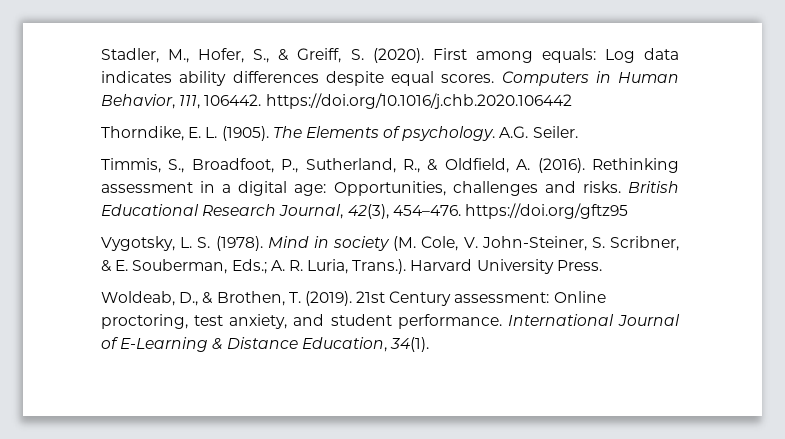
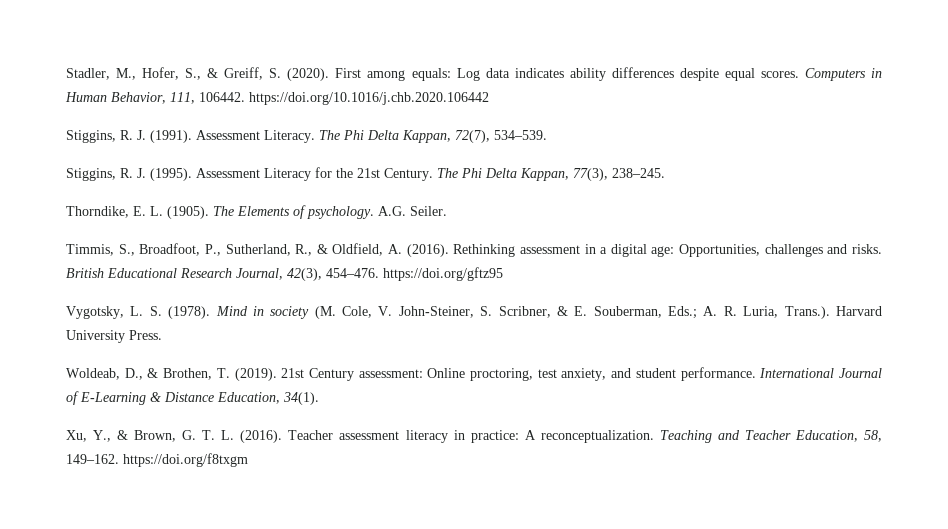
+ Stiggins, R. J. (1991). Assessment Literacy. The Phi Delta Kappan, 72(7), 534–539.
+ Stiggins, R. J. (1995). Assessment Literacy for the 21st Century. The Phi Delta Kappan, 77(3), 238–245.
+ Xu, Y., & Brown, G. T. L. (2016). Teacher assessment literacy in practice: A reconceptualization. Teaching and Teacher Education, 58, 149–162. https://doi.org/f8txgm

